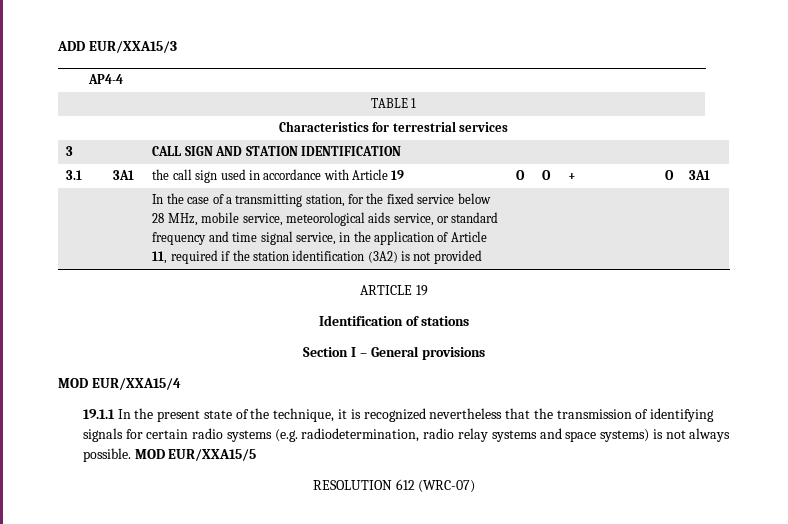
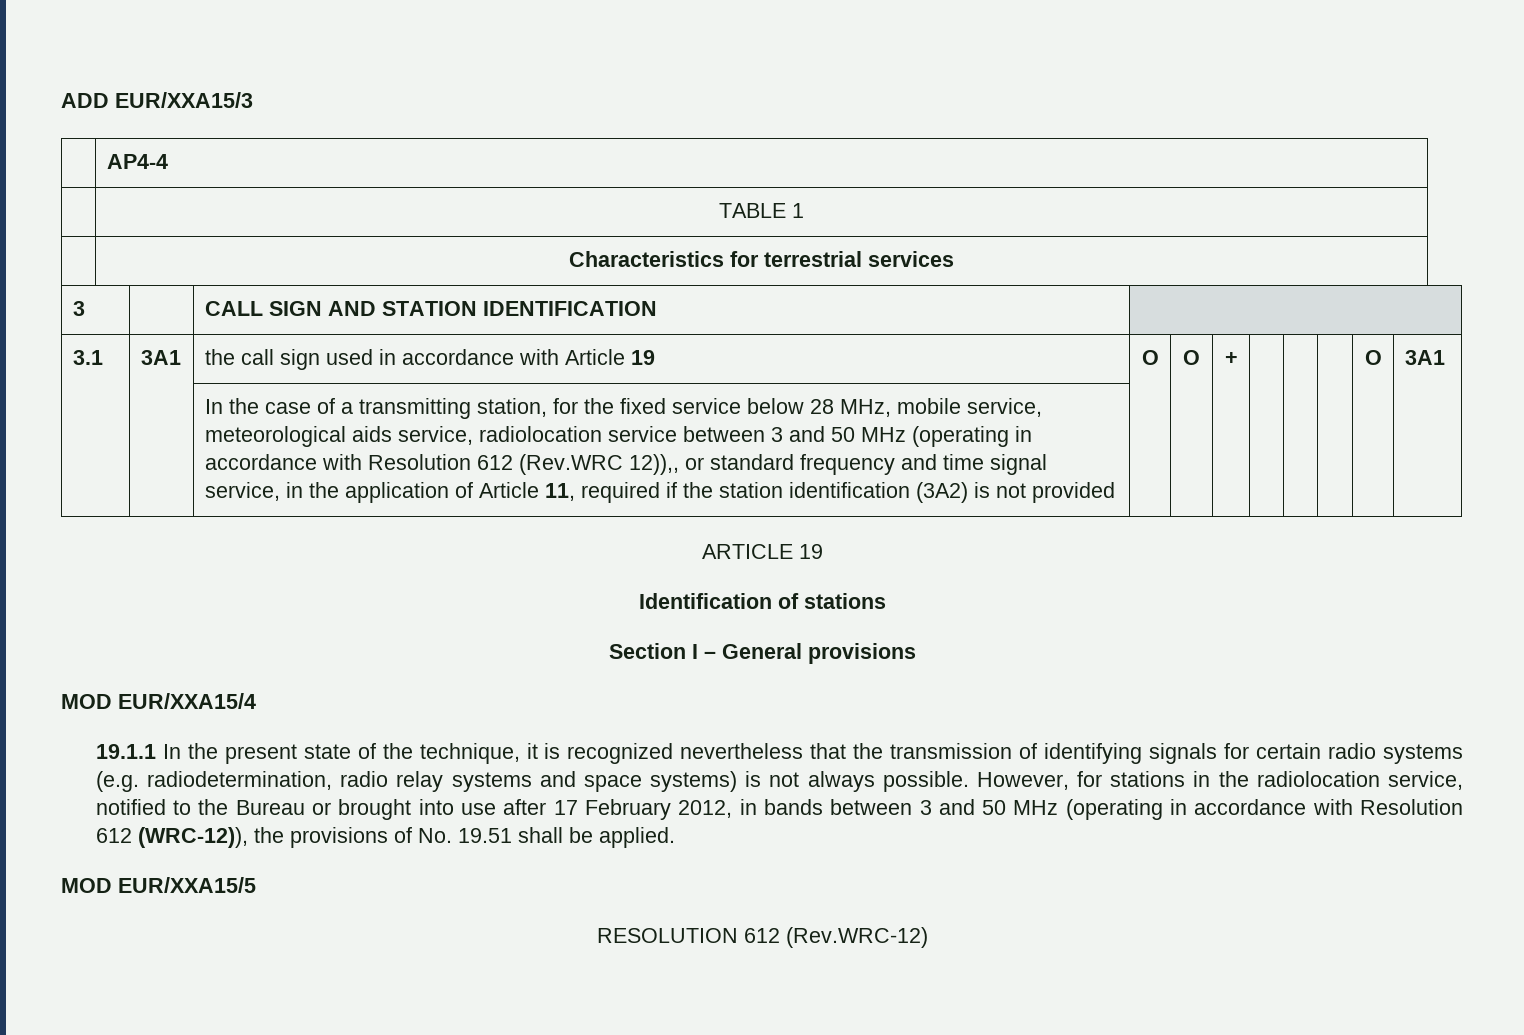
- In the case of a transmitting station, for the fixed service below 28 MHz, mobile service, meteorological aids service, or standard frequency and time signal service, in the application of Article 11, required if the station identification (3A2) is not provided
+ In the case of a transmitting station, for the fixed service below 28 MHz, mobile service, meteorological aids service, radiolocation service between 3 and 50 MHz (operating in accordance with Resolution 612 (Rev.WRC 12)),, or standard frequency and time signal service, in the application of Article 11, required if the station identification (3A2) is not provided
- 19.1.1 In the present state of the technique, it is recognized nevertheless that the transmission of identifying signals for certain radio systems (e.g. radiodetermination, radio relay systems and space systems) is not always possible. MOD EUR/XXA15/5
+ 19.1.1 In the present state of the technique, it is recognized nevertheless that the transmission of identifying signals for certain radio systems (e.g. radiodetermination, radio relay systems and space systems) is not always possible. However, for stations in the radiolocation service, notified to the Bureau or brought into use after 17 February 2012, in bands between 3 and 50 MHz (operating in accordance with Resolution 612 (WRC-12)), the provisions of No. 19.51 shall be applied.
+ MOD EUR/XXA15/5
- RESOLUTION 612 (WRC-07)
+ RESOLUTION 612 (Rev.WRC-12)

